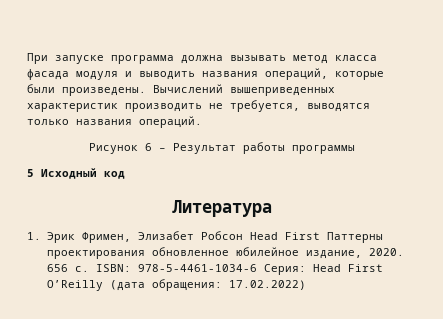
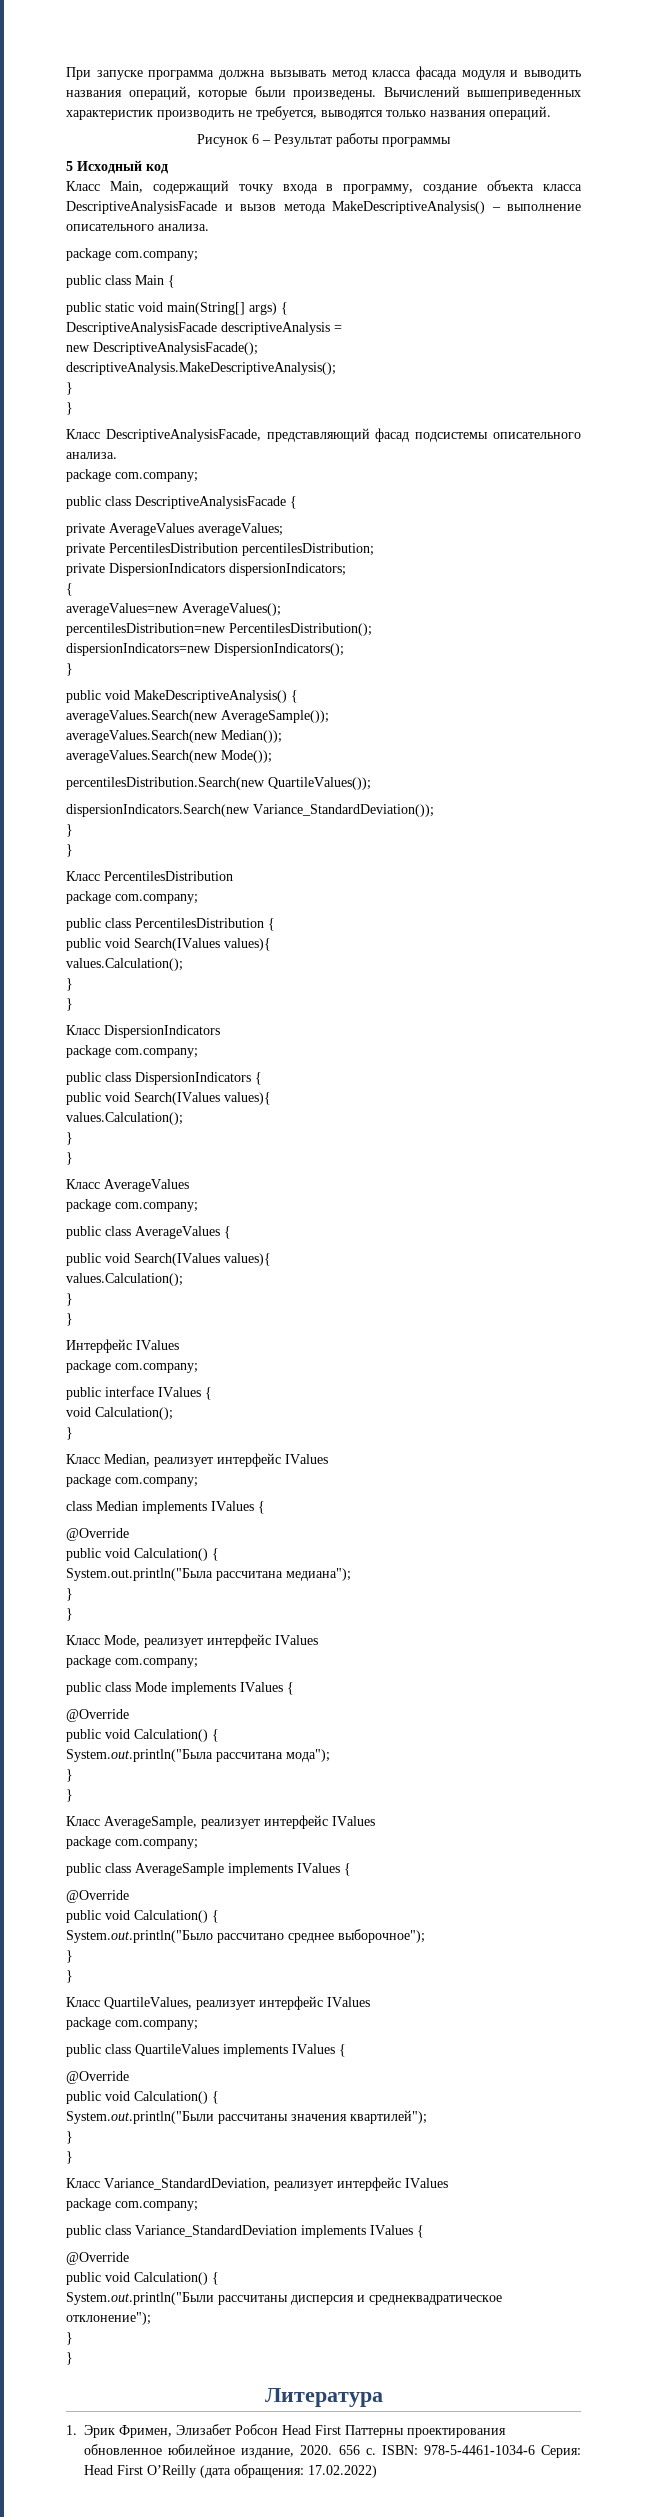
+ Класс Main, содержащий точку входа в программу, создание объекта класса DescriptiveAnalysisFacade и вызов метода MakeDescriptiveAnalysis() – выполнение описательного анализа.
+ package com.company;
+ public class Main {
+ public static void main(String[] args) {
+ DescriptiveAnalysisFacade descriptiveAnalysis =
+ new DescriptiveAnalysisFacade();
+ descriptiveAnalysis.MakeDescriptiveAnalysis();
+ }
+ }
+ Класс DescriptiveAnalysisFacade, представляющий фасад подсистемы описательного анализа.
+ package com.company;
+ public class DescriptiveAnalysisFacade {
+ private AverageValues averageValues;
+ private PercentilesDistribution percentilesDistribution;
+ private DispersionIndicators dispersionIndicators;
+ {
+ averageValues=new AverageValues();
+ percentilesDistribution=new PercentilesDistribution();
+ dispersionIndicators=new DispersionIndicators();
+ }
+ public void MakeDescriptiveAnalysis() {
+ averageValues.Search(new AverageSample());
+ averageValues.Search(new Median());
+ averageValues.Search(new Mode());
+ percentilesDistribution.Search(new QuartileValues());
+ dispersionIndicators.Search(new Variance_StandardDeviation());
+ }
+ }
+ Класс PercentilesDistribution
+ package com.company;
+ public class PercentilesDistribution {
+ public void Search(IValues values){
+ values.Calculation();
+ }
+ }
+ Класс DispersionIndicators
+ package com.company;
+ public class DispersionIndicators {
+ public void Search(IValues values){
+ values.Calculation();
+ }
+ }
+ Класс AverageValues
+ package com.company;
+ public class AverageValues {
+ public void Search(IValues values){
+ values.Calculation();
+ }
+ }
+ Интерфейс IValues
+ package com.company;
+ public interface IValues {
+ void Calculation();
+ }
+ Класс Median, реализует интерфейс IValues
+ package com.company;
+ class Median implements IValues {
+ @Override
+ public void Calculation() {
+ System.out.println("Была рассчитана медиана");
+ }
+ }
+ Класс Mode, реализует интерфейс IValues
+ package com.company;
+ public class Mode implements IValues {
+ @Override
+ public void Calculation() {
+ System.out.println("Была рассчитана мода");
+ }
+ }
+ Класс AverageSample, реализует интерфейс IValues
+ package com.company;
+ public class AverageSample implements IValues {
+ @Override
+ public void Calculation() {
+ System.out.println("Было рассчитано среднее выборочное");
+ }
+ }
+ Класс QuartileValues, реализует интерфейс IValues
+ package com.company;
+ public class QuartileValues implements IValues {
+ @Override
+ public void Calculation() {
+ System.out.println("Были рассчитаны значения квартилей");
+ }
+ }
+ Класс Variance_StandardDeviation, реализует интерфейс IValues
+ package com.company;
+ public class Variance_StandardDeviation implements IValues {
+ @Override
+ public void Calculation() {
+ System.out.println("Были рассчитаны дисперсия и среднеквадратическое отклонение");
+ }
+ }

